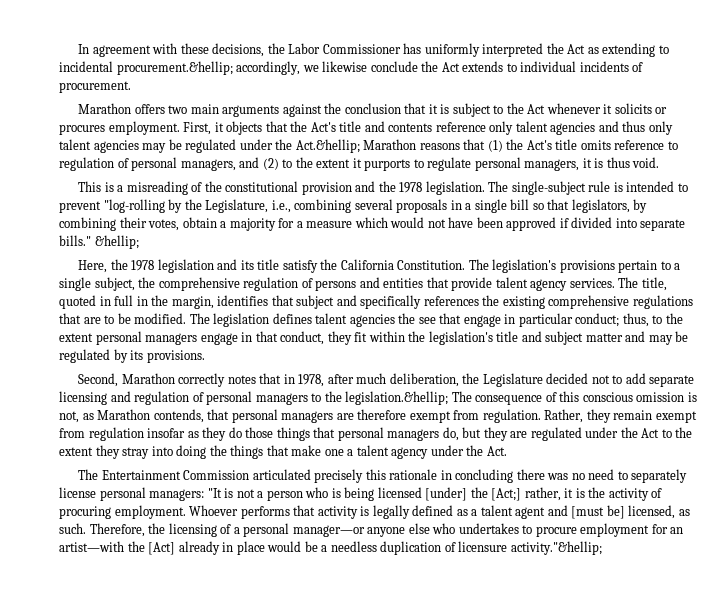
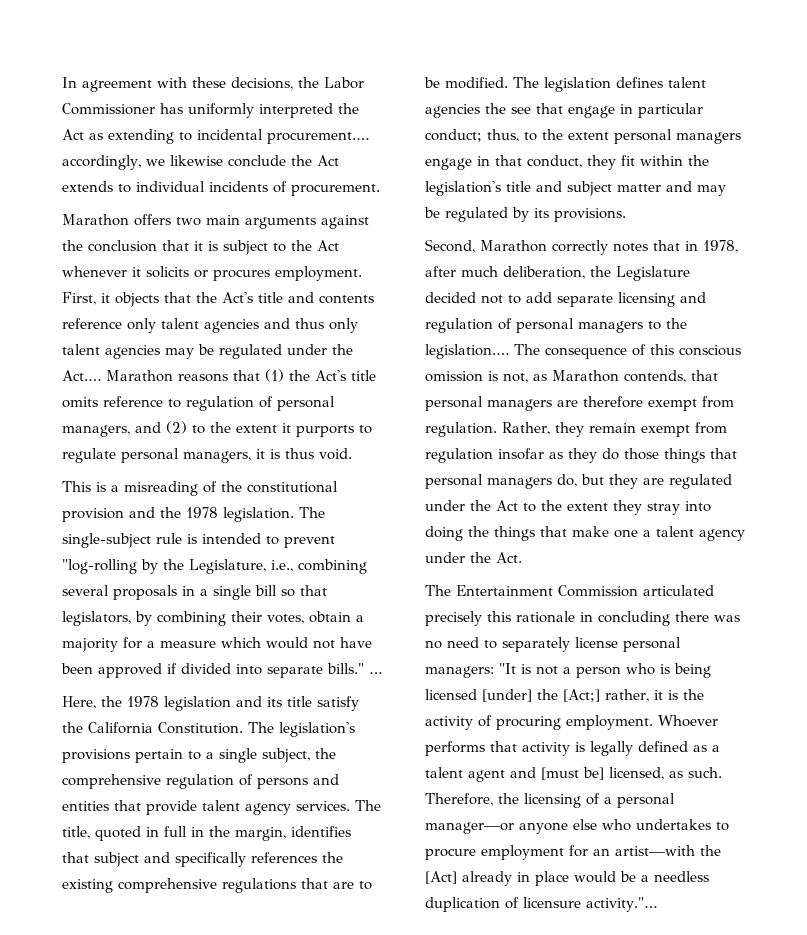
- In agreement with these decisions, the Labor Commissioner has uniformly interpreted the Act as extending to incidental procurement.&hellip; accordingly, we likewise conclude the Act extends to individual incidents of procurement.
+ In agreement with these decisions, the Labor Commissioner has uniformly interpreted the Act as extending to incidental procurement.… accordingly, we likewise conclude the Act extends to individual incidents of procurement.
- First, it objects that the Act's title and contents reference only talent agencies and thus only talent agencies may be regulated under the Act.&hellip; Marathon reasons that (1) the Act's title omits reference to regulation of personal managers, and (2) to the extent it purports to regulate personal managers, it is thus void.
+ First, it objects that the Act's title and contents reference only talent agencies and thus only talent agencies may be regulated under the Act.… Marathon reasons that (1) the Act's title omits reference to regulation of personal managers, and (2) to the extent it purports to regulate personal managers, it is thus void.
- &hellip;
+ …
- Second, Marathon correctly notes that in 1978, after much deliberation, the Legislature decided not to add separate licensing and regulation of personal managers to the legislation.&hellip; The consequence of this conscious omission is not, as Marathon contends, that personal managers are therefore exempt from regulation.
+ Second, Marathon correctly notes that in 1978, after much deliberation, the Legislature decided not to add separate licensing and regulation of personal managers to the legislation.… The consequence of this conscious omission is not, as Marathon contends, that personal managers are therefore exempt from regulation.
- Therefore, the licensing of a personal manager—or anyone else who undertakes to procure employment for an artist—with the [Act] already in place would be a needless duplication of licensure activity."&hellip;
+ Therefore, the licensing of a personal manager—or anyone else who undertakes to procure employment for an artist—with the [Act] already in place would be a needless duplication of licensure activity."…

